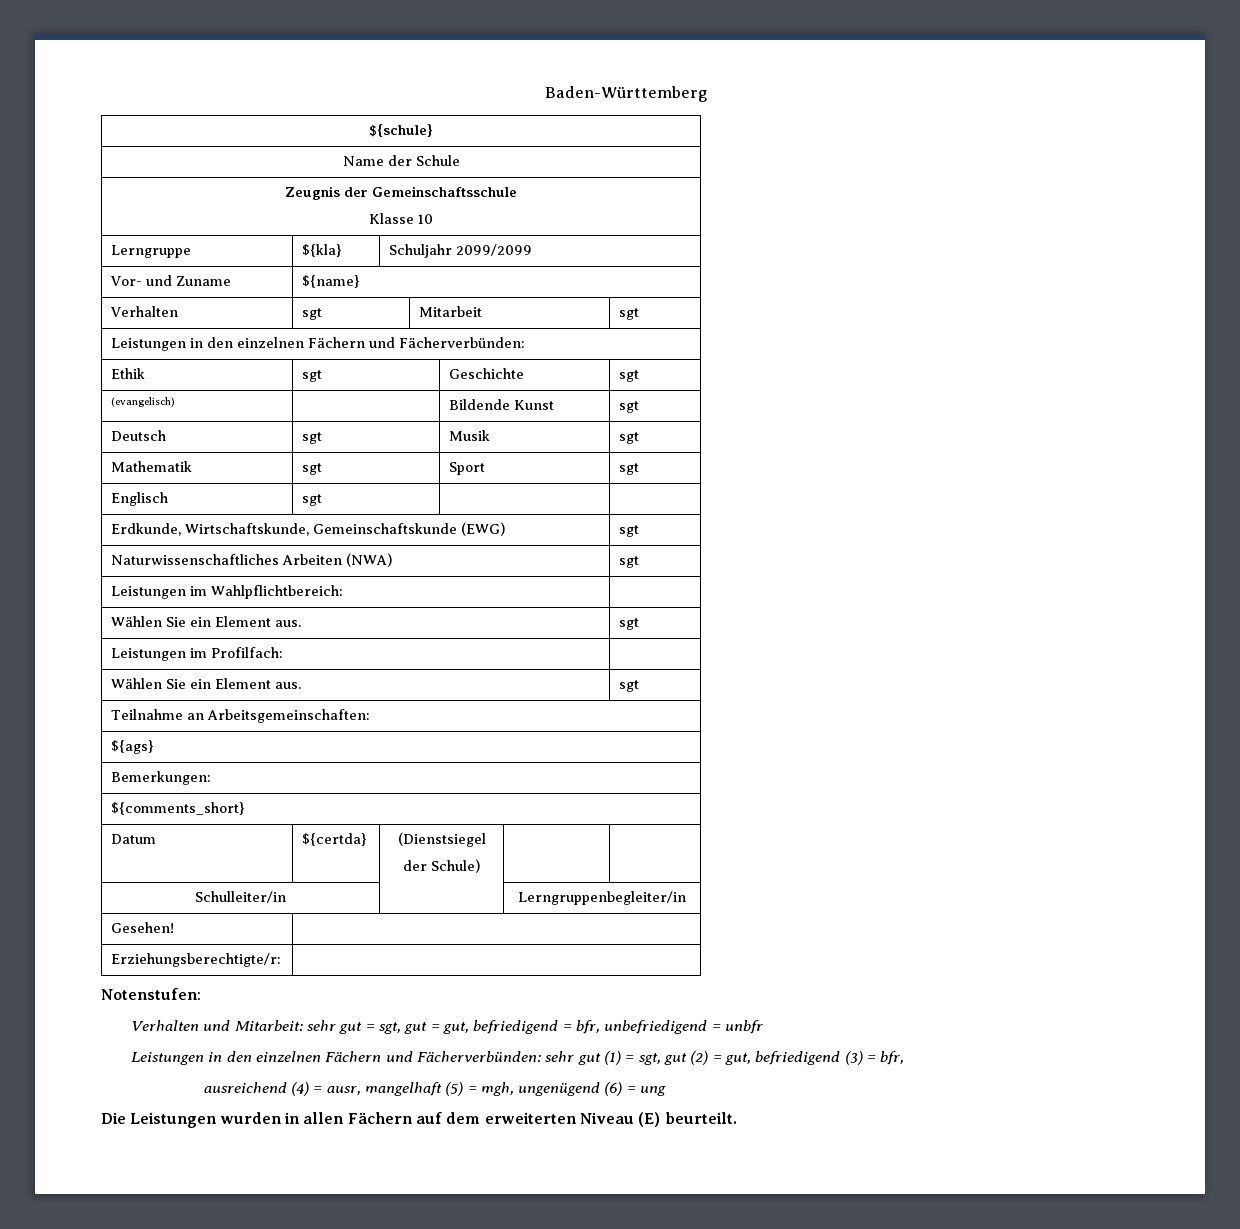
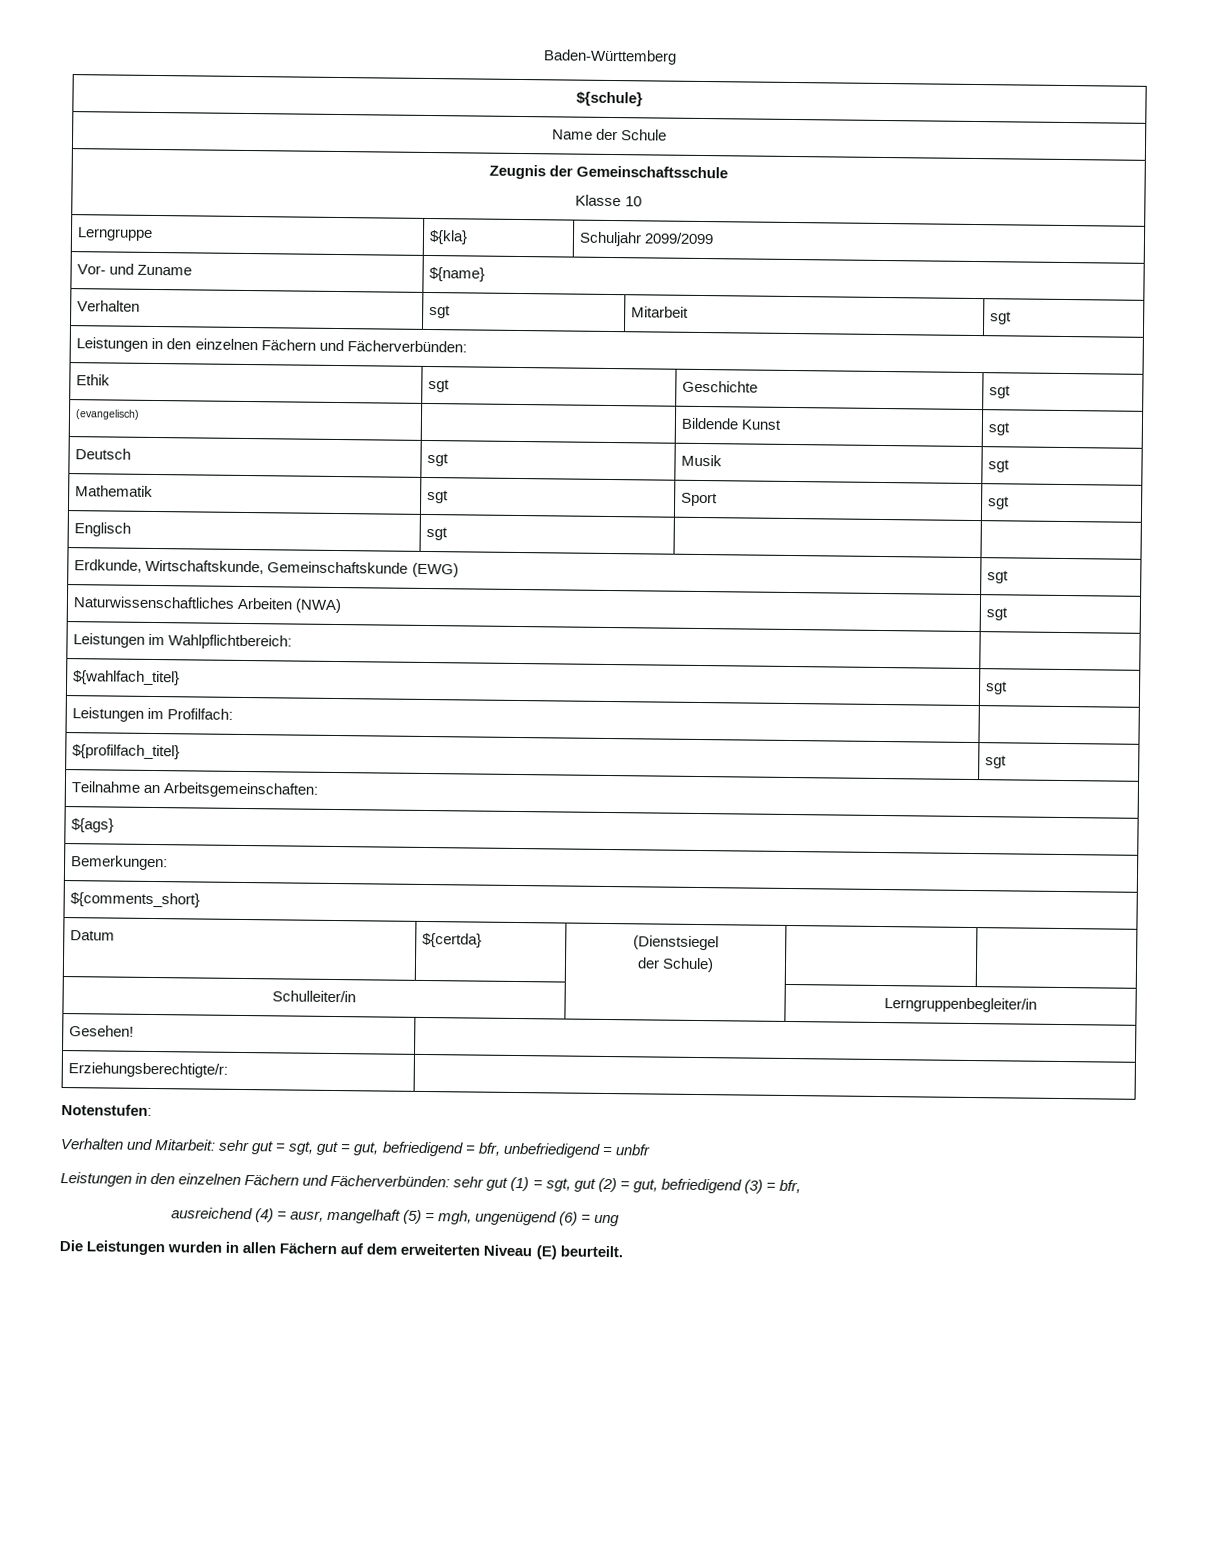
  Leistungen im Wahlpflichtbereich: |
- Wählen Sie ein Element aus. | sgt
+ ${wahlfach_titel} | sgt
  Leistungen im Profilfach: |
- Wählen Sie ein Element aus. | sgt
+ ${profilfach_titel} | sgt

